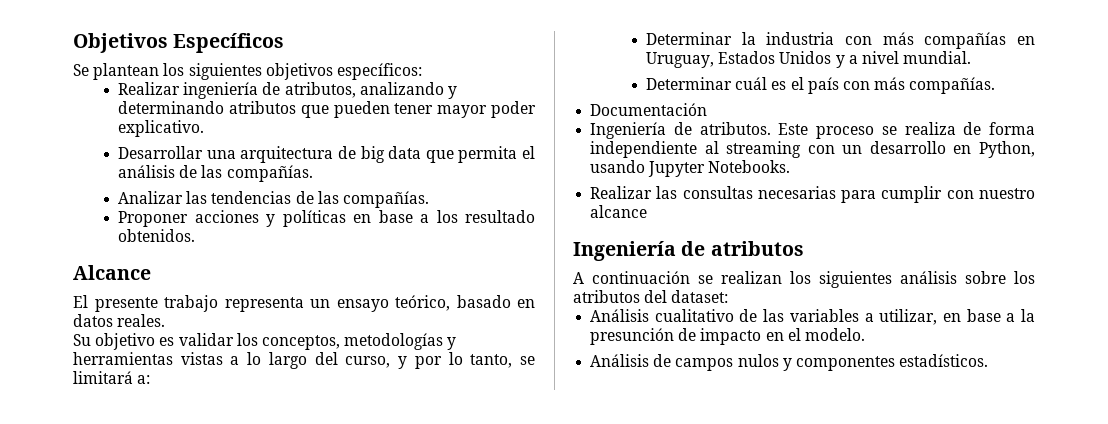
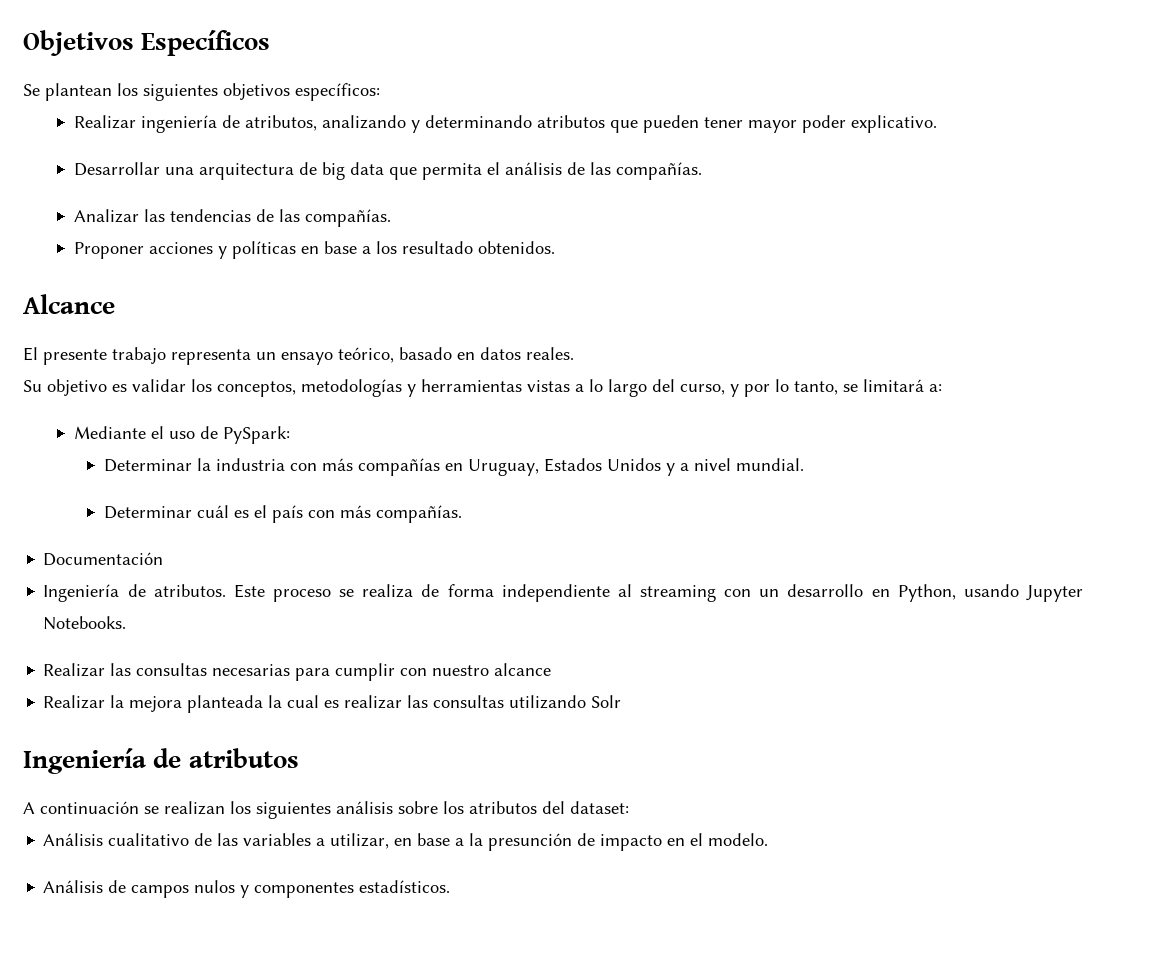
+ Mediante el uso de PySpark:
+ Realizar la mejora planteada la cual es realizar las consultas utilizando Solr

